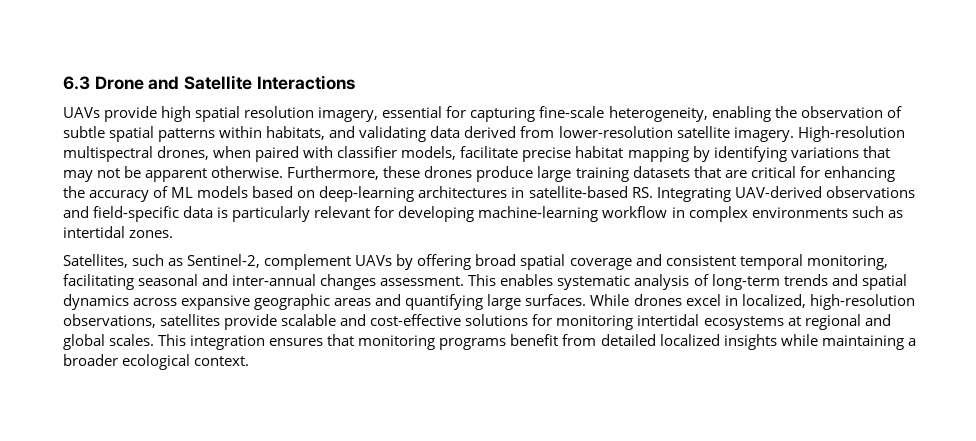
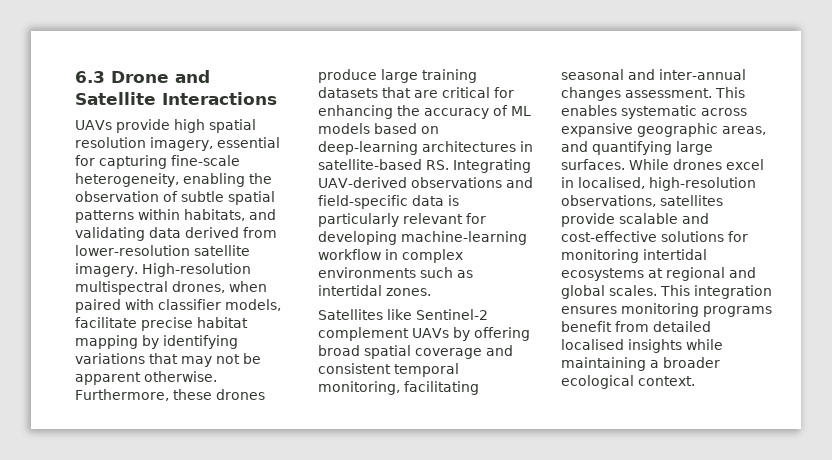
- Satellites, such as Sentinel-2, complement UAVs by offering broad spatial coverage and consistent temporal monitoring, facilitating seasonal and inter-annual changes assessment.
+ Satellites like Sentinel-2 complement UAVs by offering broad spatial coverage and consistent temporal monitoring, facilitating seasonal and inter-annual changes assessment.
- This enables systematic analysis of long-term trends and spatial dynamics across expansive geographic areas and quantifying large surfaces.
+ This enables systematic across expansive geographic areas, and quantifying large surfaces.
- While drones excel in localized, high-resolution observations, satellites provide scalable and cost-effective solutions for monitoring intertidal ecosystems at regional and global scales.
+ While drones excel in localised, high-resolution observations, satellites provide scalable and cost-effective solutions for monitoring intertidal ecosystems at regional and global scales.
- This integration ensures that monitoring programs benefit from detailed localized insights while maintaining a broader ecological context.
+ This integration ensures monitoring programs benefit from detailed localised insights while maintaining a broader ecological context.

